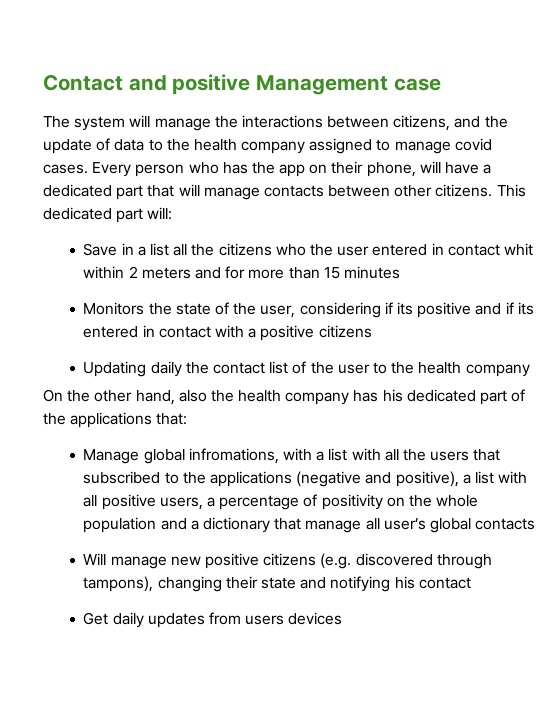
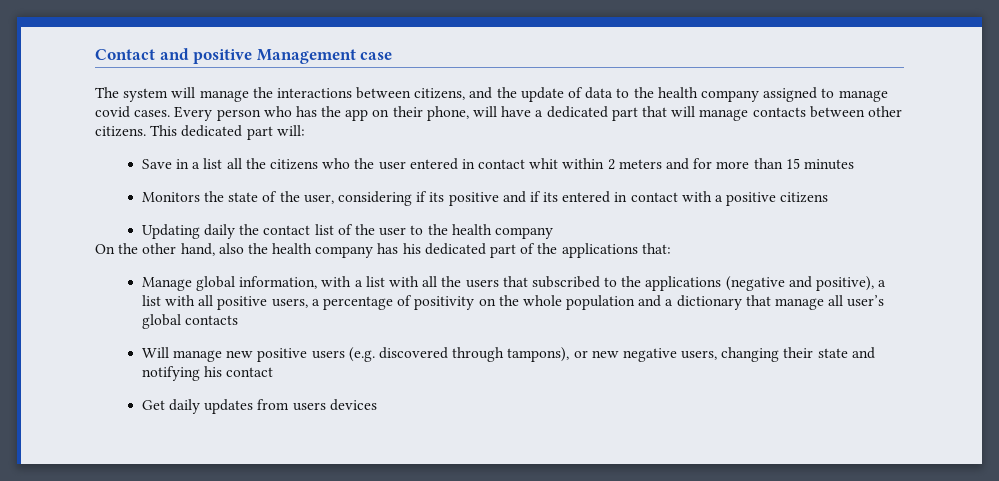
- Manage global infromations, with a list with all the users that subscribed to the applications (negative and positive), a list with all positive users, a percentage of positivity on the whole population and a dictionary that manage all user’s global contacts
+ Manage global information, with a list with all the users that subscribed to the applications (negative and positive), a list with all positive users, a percentage of positivity on the whole population and a dictionary that manage all user’s global contacts
- Will manage new positive citizens (e.g. discovered through tampons), changing their state and notifying his contact
+ Will manage new positive users (e.g. discovered through tampons), or new negative users, changing their state and notifying his contact

